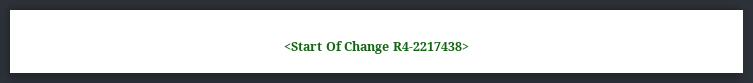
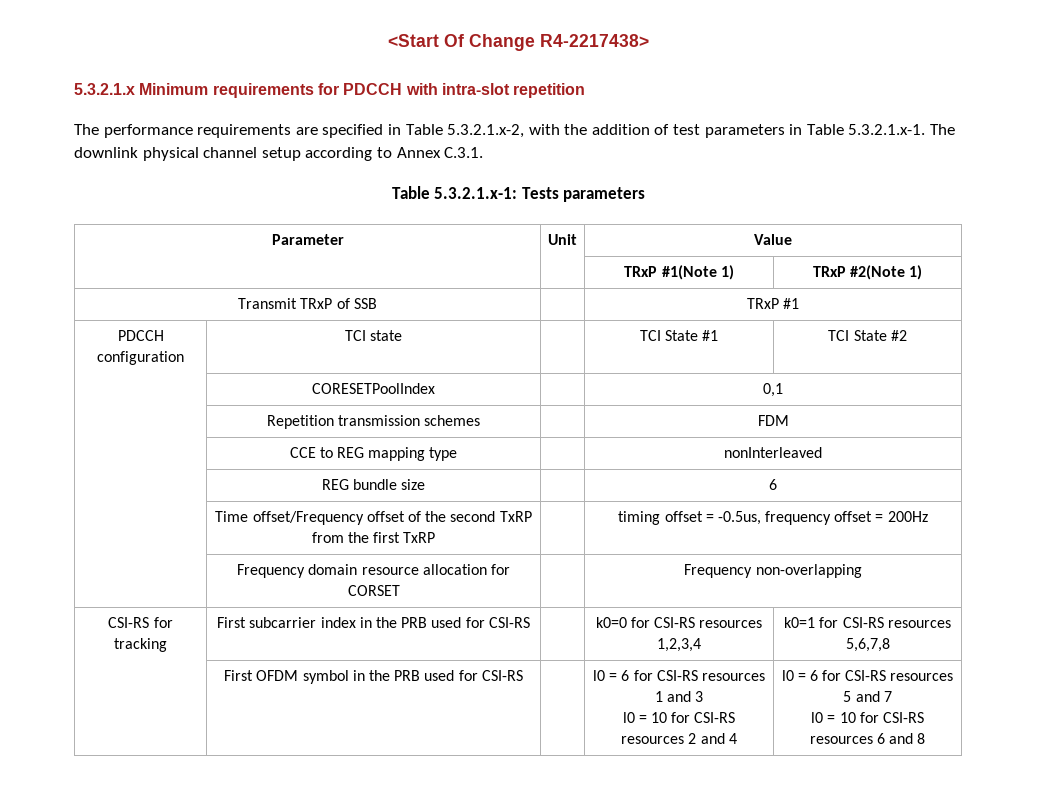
+ 5.3.2.1.x Minimum requirements for PDCCH with intra-slot repetition
+ The performance requirements are specified in Table 5.3.2.1.x-2, with the addition of test parameters in Table 5.3.2.1.x-1. The downlink physical channel setup according to Annex C.3.1.
+ Table 5.3.2.1.x-1: Tests parameters
+ Parameter | Unit | Value
+ | | TRxP #1(Note 1) | TRxP #2(Note 1)
+ Transmit TRxP of SSB | | TRxP #1
+ PDCCH configuration | TCI state | | TCI State #1 | TCI State #2
+ | CORESETPoolIndex | | 0,1
+ | Repetition transmission schemes | | FDM
+ | CCE to REG mapping type | | nonInterleaved
+ | REG bundle size | | 6
+ | Time offset/Frequency offset of the second TxRP from the first TxRP | | timing offset = -0.5us, frequency offset = 200Hz
+ | Frequency domain resource allocation for CORSET | | Frequency non-overlapping
+ CSI-RS for tracking | First subcarrier index in the PRB used for CSI-RS | | k0=0 for CSI-RS resources 1,2,3,4 | k0=1 for CSI-RS resources 5,6,7,8
+ | First OFDM symbol in the PRB used for CSI-RS | | l0 = 6 for CSI-RS resources 1 and 3
+ l0 = 10 for CSI-RS resources 2 and 4 | l0 = 6 for CSI-RS resources 5 and 7
+ l0 = 10 for CSI-RS resources 6 and 8

